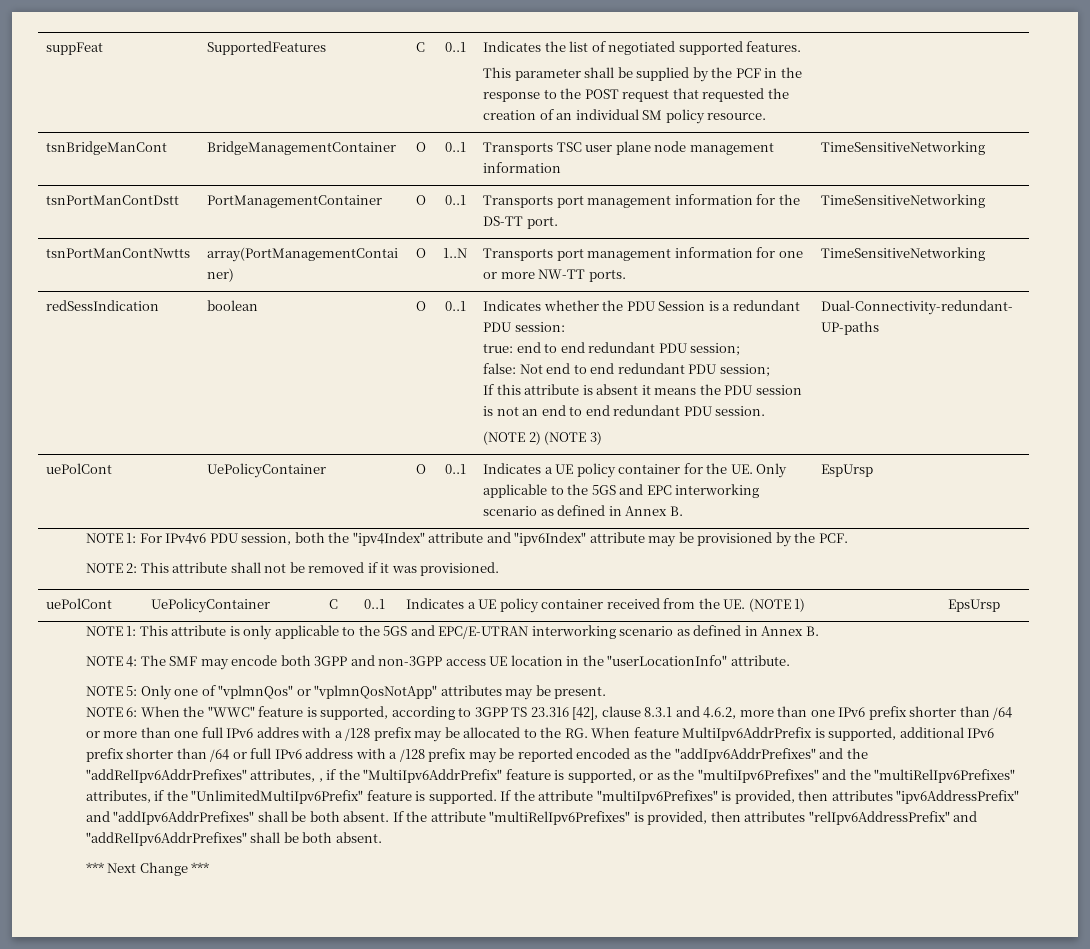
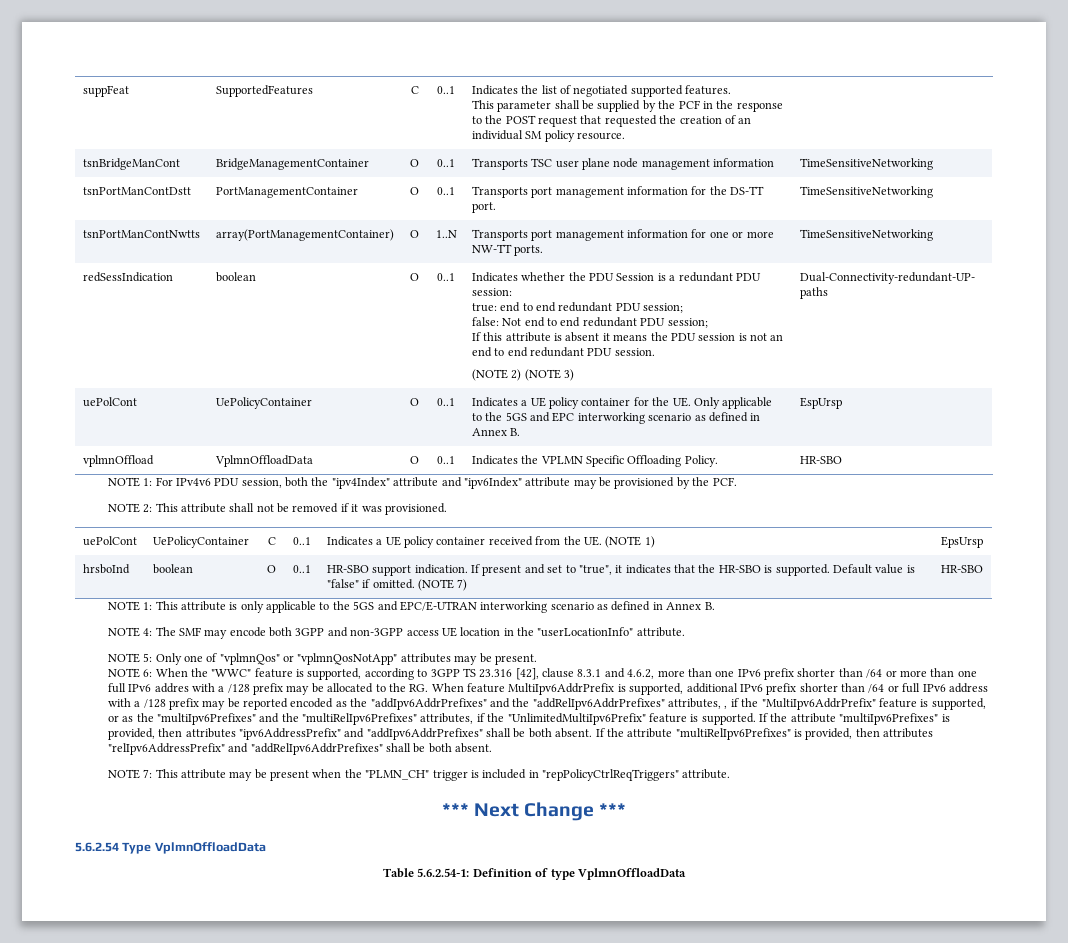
+ vplmnOffload | VplmnOffloadData | O | 0..1 | Indicates the VPLMN Specific Offloading Policy. | HR-SBO
+ hrsboInd | boolean | O | 0..1 | HR-SBO support indication. If present and set to "true", it indicates that the HR-SBO is supported. Default value is "false" if omitted. (NOTE 7) | HR-SBO
+ NOTE 7: This attribute may be present when the "PLMN_CH" trigger is included in "repPolicyCtrlReqTriggers" attribute.
  *** Next Change ***
+ 5.6.2.54 Type VplmnOffloadData
+ Table 5.6.2.54-1: Definition of type VplmnOffloadData

